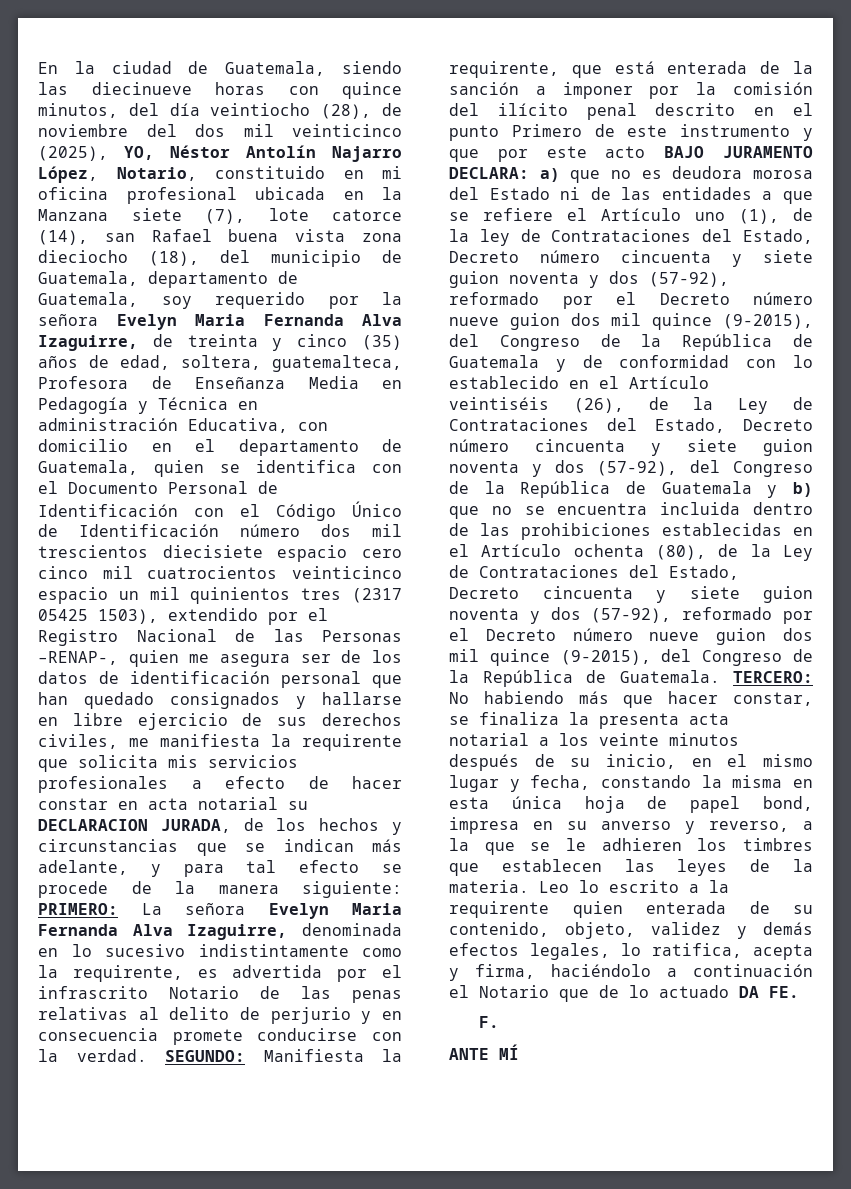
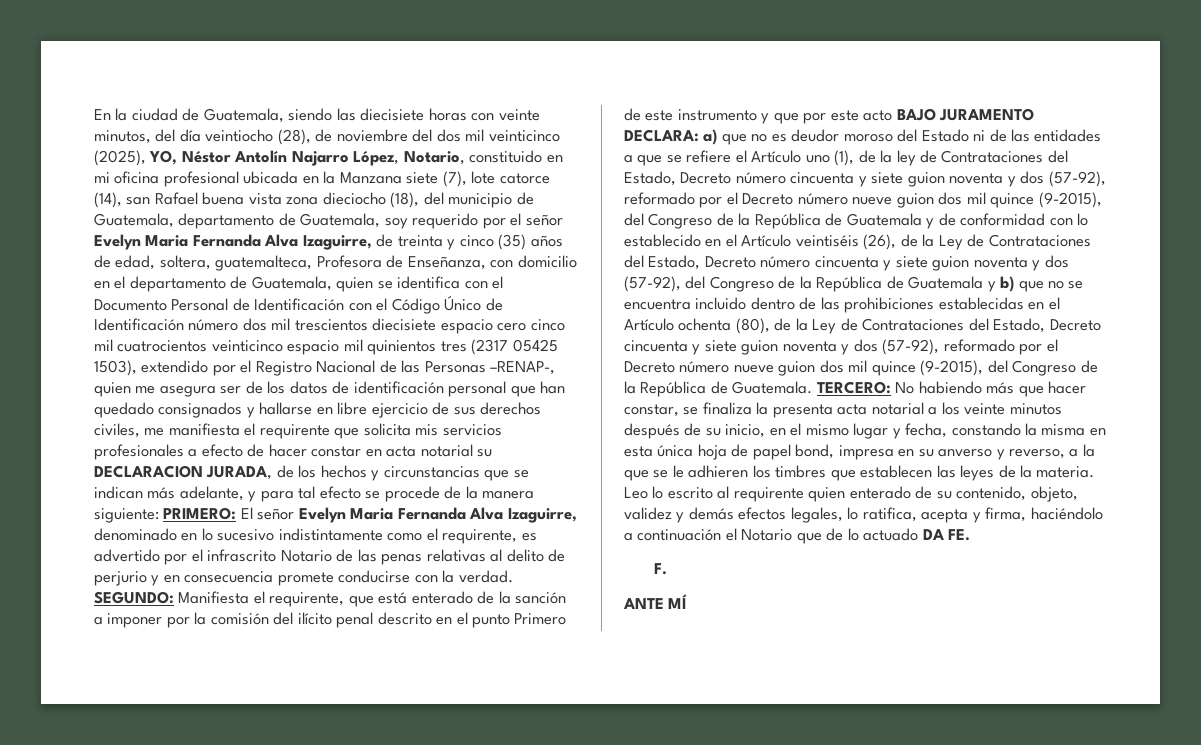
- En la ciudad de Guatemala, siendo las diecinueve horas con quince minutos, del día veintiocho (28), de noviembre del dos mil veinticinco (2025), YO, Néstor Antolín Najarro López, Notario, constituido en mi oficina profesional ubicada en la Manzana siete (7), lote catorce (14), san Rafael buena vista zona dieciocho (18), del municipio de Guatemala, departamento de Guatemala, soy requerido por la señora Evelyn Maria Fernanda Alva Izaguirre, de treinta y cinco (35) años de edad, soltera, guatemalteca, Profesora de Enseñanza Media en Pedagogía y Técnica en administración Educativa, con domicilio en el departamento de Guatemala, quien se identifica con el Documento Personal de Identificación con el Código Único de Identificación número dos mil trescientos diecisiete espacio cero cinco mil cuatrocientos veinticinco espacio un mil quinientos tres (2317 05425 1503), extendido por el Registro Nacional de las Personas –RENAP-, quien me asegura ser de los datos de identificación personal que han quedado consignados y hallarse en libre ejercicio de sus derechos civiles, me manifiesta la requirente que solicita mis servicios profesionales a efecto de hacer constar en acta notarial su DECLARACION JURADA, de los hechos y circunstancias que se indican más adelante, y para tal efecto se procede de la manera siguiente:
+ En la ciudad de Guatemala, siendo las diecisiete horas con veinte minutos, del día veintiocho (28), de noviembre del dos mil veinticinco (2025), YO, Néstor Antolín Najarro López, Notario, constituido en mi oficina profesional ubicada en la Manzana siete (7), lote catorce (14), san Rafael buena vista zona dieciocho (18), del municipio de Guatemala, departamento de Guatemala, soy requerido por el señor Evelyn Maria Fernanda Alva Izaguirre, de treinta y cinco (35) años de edad, soltera, guatemalteca, Profesora de Enseñanza, con domicilio en el departamento de Guatemala, quien se identifica con el Documento Personal de Identificación con el Código Único de Identificación número dos mil trescientos diecisiete espacio cero cinco mil cuatrocientos veinticinco espacio mil quinientos tres (2317 05425 1503), extendido por el Registro Nacional de las Personas –RENAP-, quien me asegura ser de los datos de identificación personal que han quedado consignados y hallarse en libre ejercicio de sus derechos civiles, me manifiesta el requirente que solicita mis servicios profesionales a efecto de hacer constar en acta notarial su DECLARACION JURADA, de los hechos y circunstancias que se indican más adelante, y para tal efecto se procede de la manera siguiente:
- La señora Evelyn Maria Fernanda Alva Izaguirre, denominada en lo sucesivo indistintamente como la requirente, es advertida por el infrascrito Notario de las penas relativas al delito de perjurio y en consecuencia promete conducirse con la verdad.
+ El señor Evelyn Maria Fernanda Alva Izaguirre, denominado en lo sucesivo indistintamente como el requirente, es advertido por el infrascrito Notario de las penas relativas al delito de perjurio y en consecuencia promete conducirse con la verdad.
- Manifiesta la requirente, que está enterada de la sanción a imponer por la comisión del ilícito penal descrito en el punto Primero de este instrumento y que por este acto BAJO JURAMENTO DECLARA:
+ Manifiesta el requirente, que está enterado de la sanción a imponer por la comisión del ilícito penal descrito en el punto Primero de este instrumento y que por este acto BAJO JURAMENTO DECLARA:
- a) que no es deudora morosa del Estado ni de las entidades a que se refiere el Artículo uno (1), de la ley de Contrataciones del Estado, Decreto número cincuenta y siete guion noventa y dos (57-92), reformado por el Decreto número nueve guion dos mil quince (9-2015), del Congreso de la República de Guatemala y de conformidad con lo establecido en el Artículo veintiséis (26), de la Ley de Contrataciones del Estado, Decreto número cincuenta y siete guion noventa y dos (57-92), del Congreso de la República de Guatemala y b) que no se encuentra incluida dentro de las prohibiciones establecidas en el Artículo ochenta (80), de la Ley de Contrataciones del Estado, Decreto cincuenta y siete guion noventa y dos (57-92), reformado por el Decreto número nueve guion dos mil quince (9-2015), del Congreso de la República de Guatemala.
+ a) que no es deudor moroso del Estado ni de las entidades a que se refiere el Artículo uno (1), de la ley de Contrataciones del Estado, Decreto número cincuenta y siete guion noventa y dos (57-92), reformado por el Decreto número nueve guion dos mil quince (9-2015), del Congreso de la República de Guatemala y de conformidad con lo establecido en el Artículo veintiséis (26), de la Ley de Contrataciones del Estado, Decreto número cincuenta y siete guion noventa y dos (57-92), del Congreso de la República de Guatemala y b) que no se encuentra incluido dentro de las prohibiciones establecidas en el Artículo ochenta (80), de la Ley de Contrataciones del Estado, Decreto cincuenta y siete guion noventa y dos (57-92), reformado por el Decreto número nueve guion dos mil quince (9-2015), del Congreso de la República de Guatemala.
- Leo lo escrito a la requirente quien enterada de su contenido, objeto, validez y demás efectos legales, lo ratifica, acepta y firma, haciéndolo a continuación el Notario que de lo actuado DA FE.
+ Leo lo escrito al requirente quien enterado de su contenido, objeto, validez y demás efectos legales, lo ratifica, acepta y firma, haciéndolo a continuación el Notario que de lo actuado DA FE.

